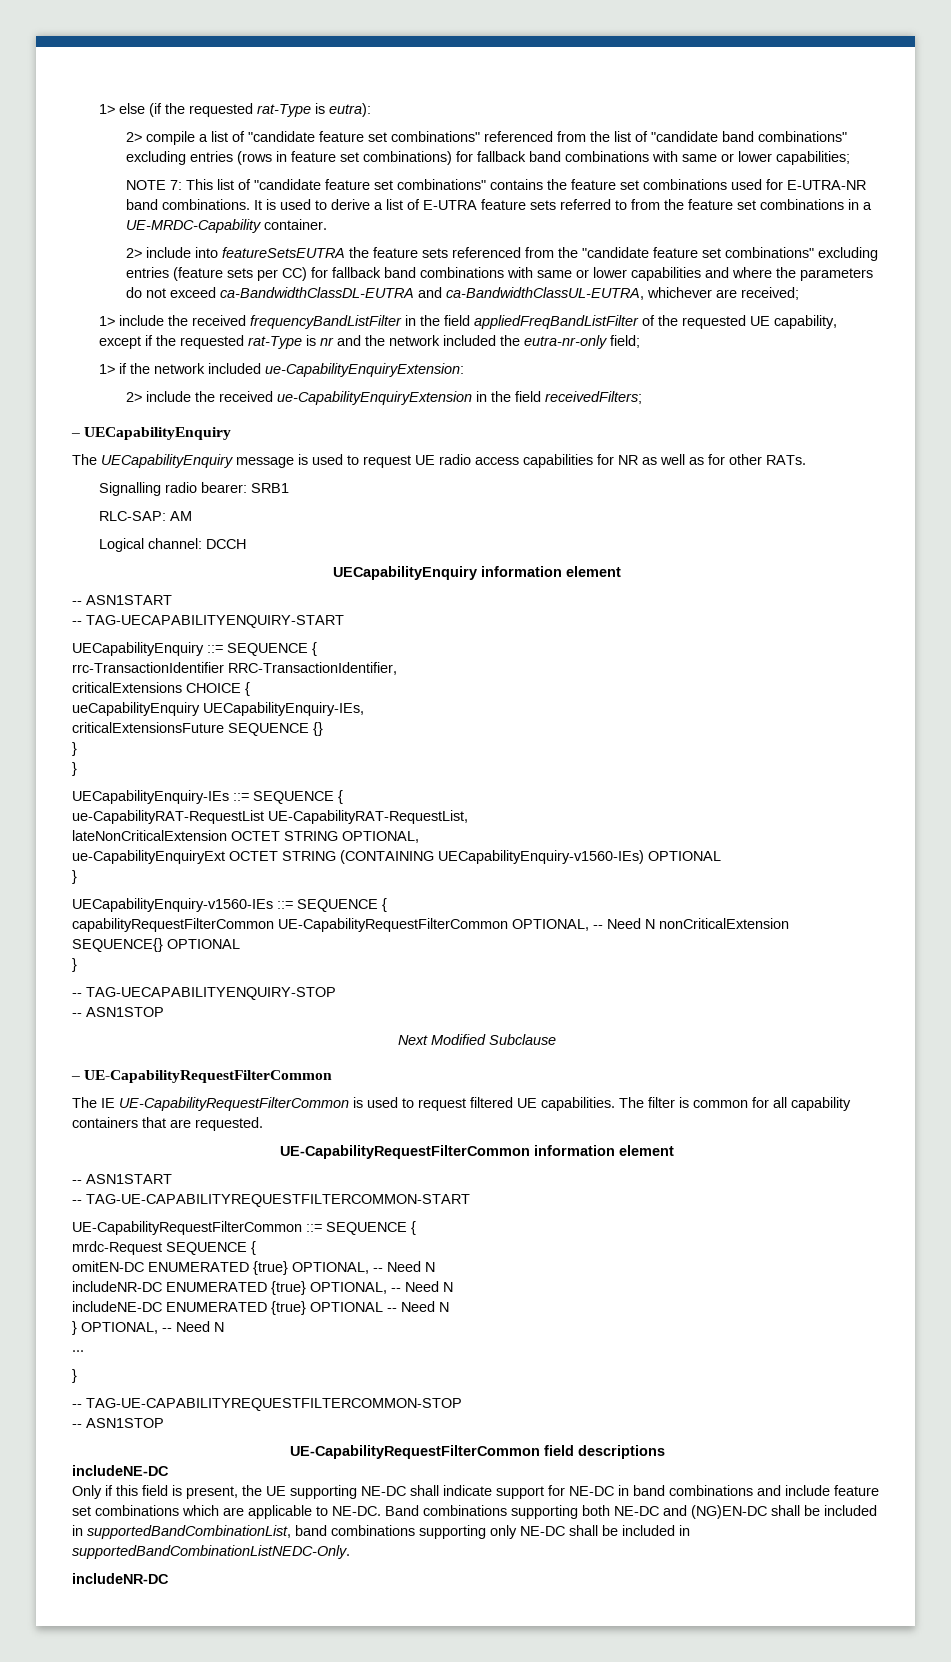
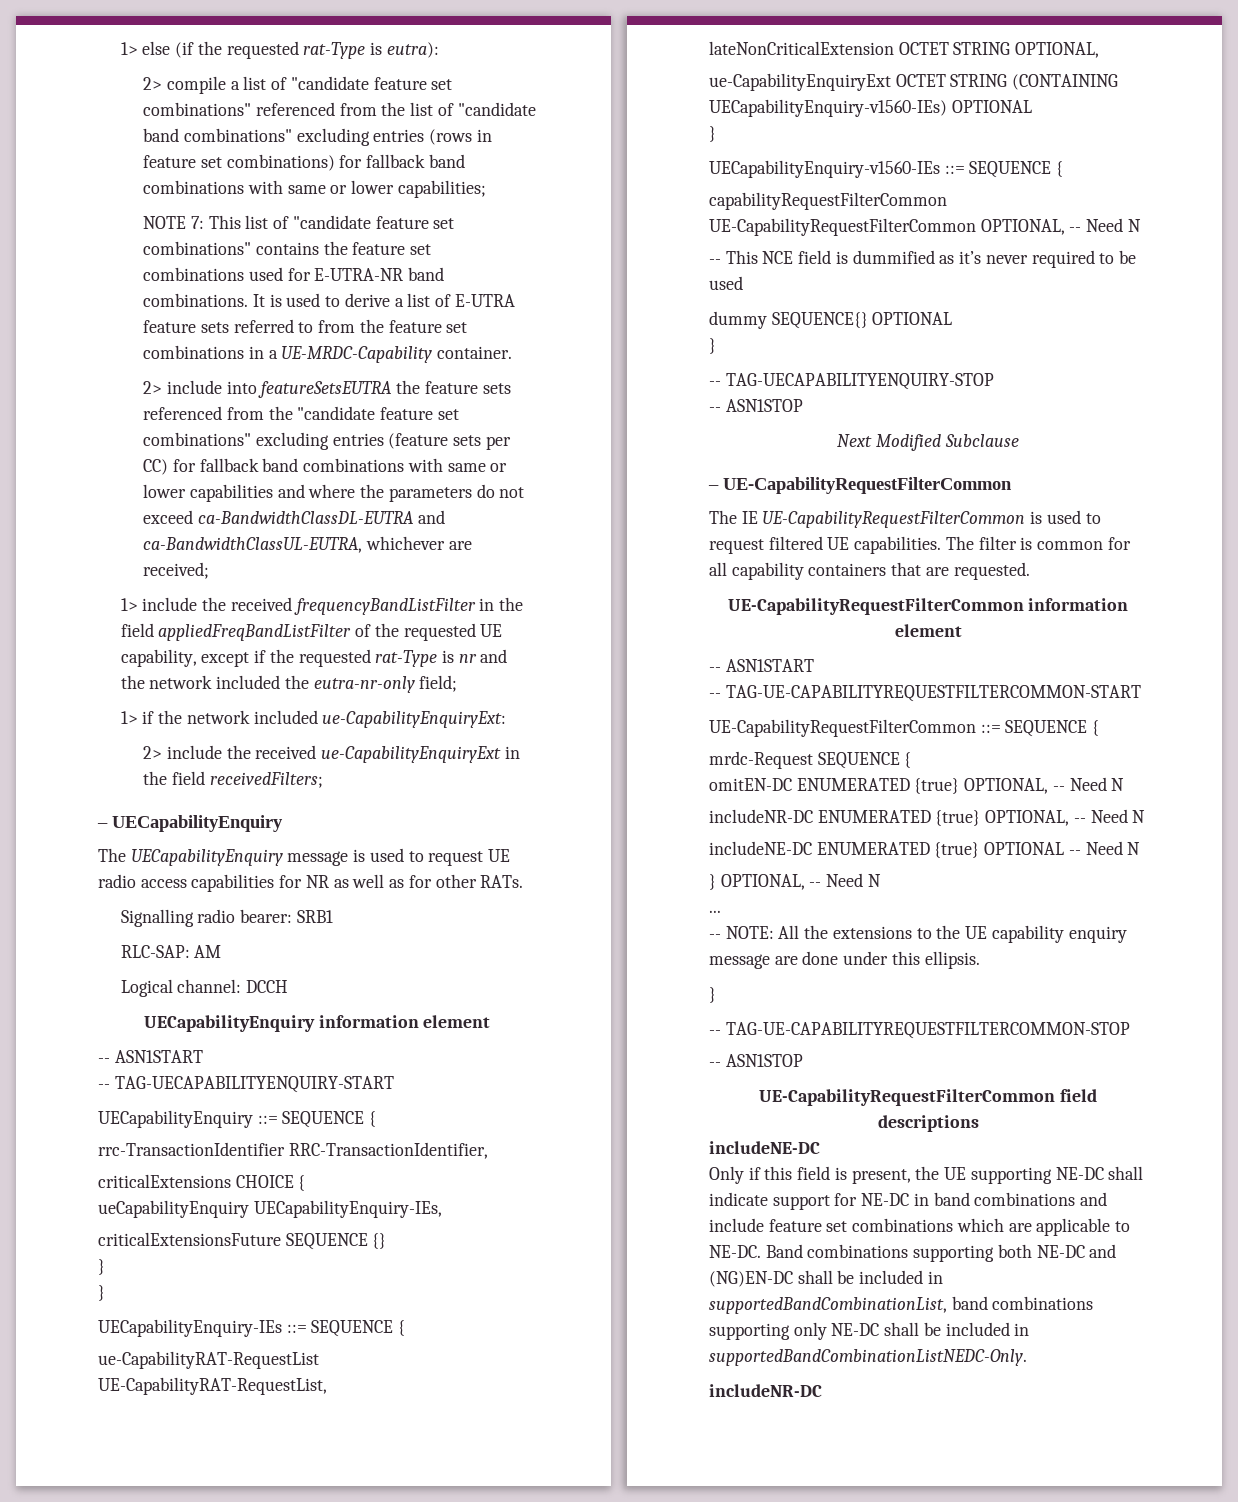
- 1> if the network included ue-CapabilityEnquiryExtension:
+ 1> if the network included ue-CapabilityEnquiryExt:
- 2> include the received ue-CapabilityEnquiryExtension in the field receivedFilters;
+ 2> include the received ue-CapabilityEnquiryExt in the field receivedFilters;
- capabilityRequestFilterCommon UE-CapabilityRequestFilterCommon OPTIONAL, -- Need N nonCriticalExtension SEQUENCE{} OPTIONAL
+ capabilityRequestFilterCommon UE-CapabilityRequestFilterCommon OPTIONAL, -- Need N
+ -- This NCE field is dummified as it’s never required to be used
+ dummy SEQUENCE{} OPTIONAL
+ -- NOTE: All the extensions to the UE capability enquiry message are done under this ellipsis.

